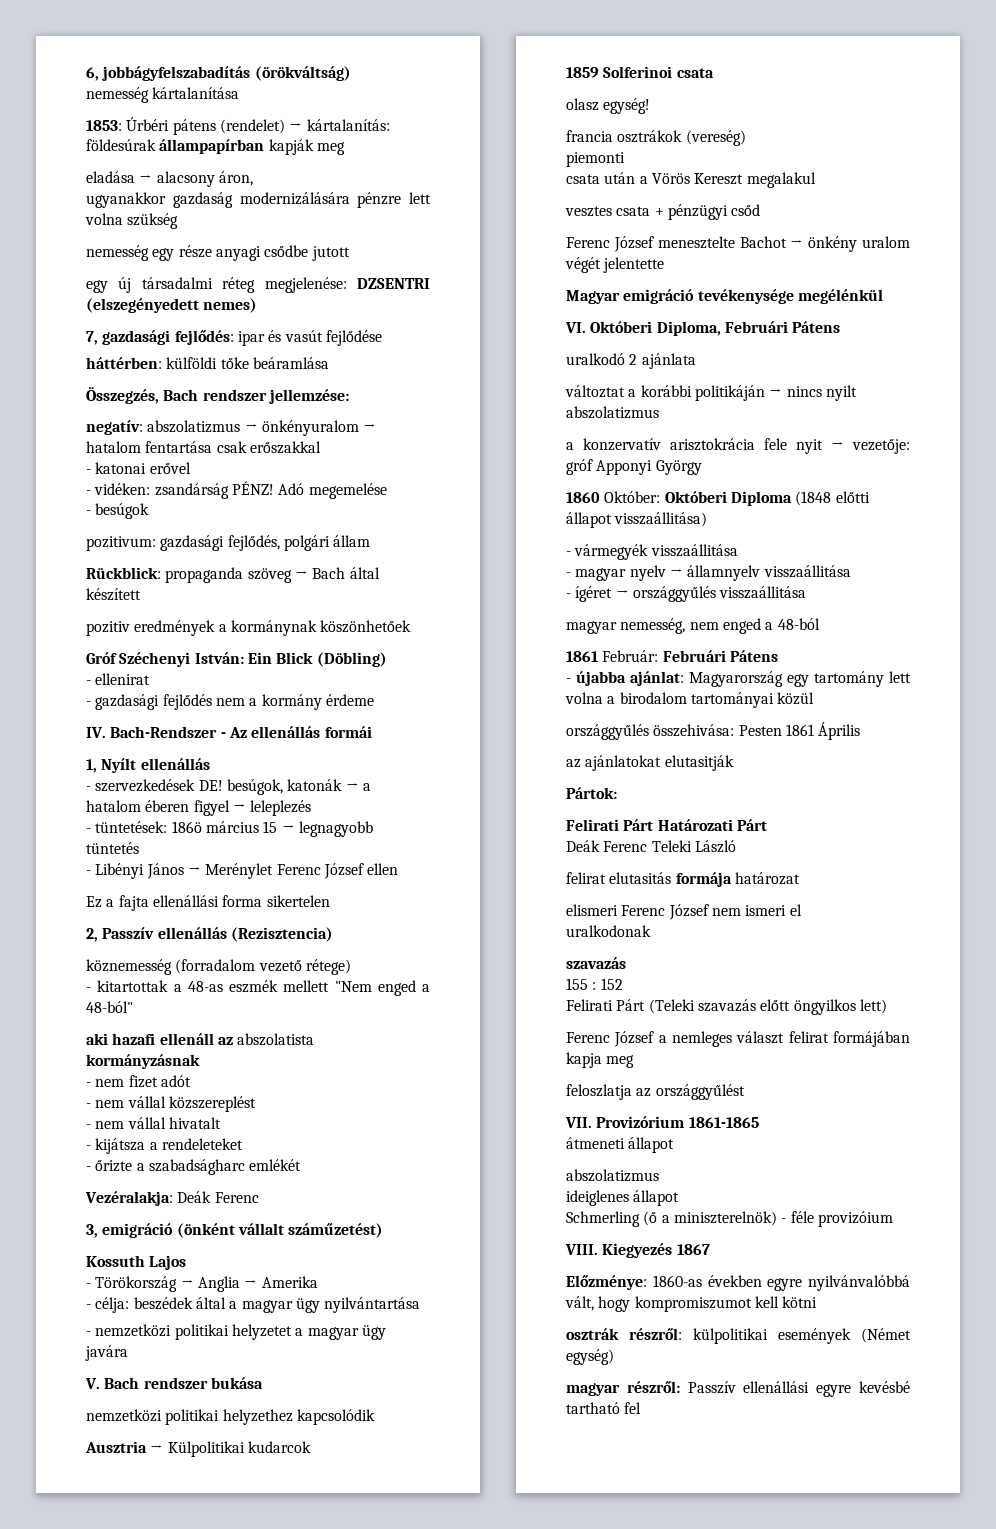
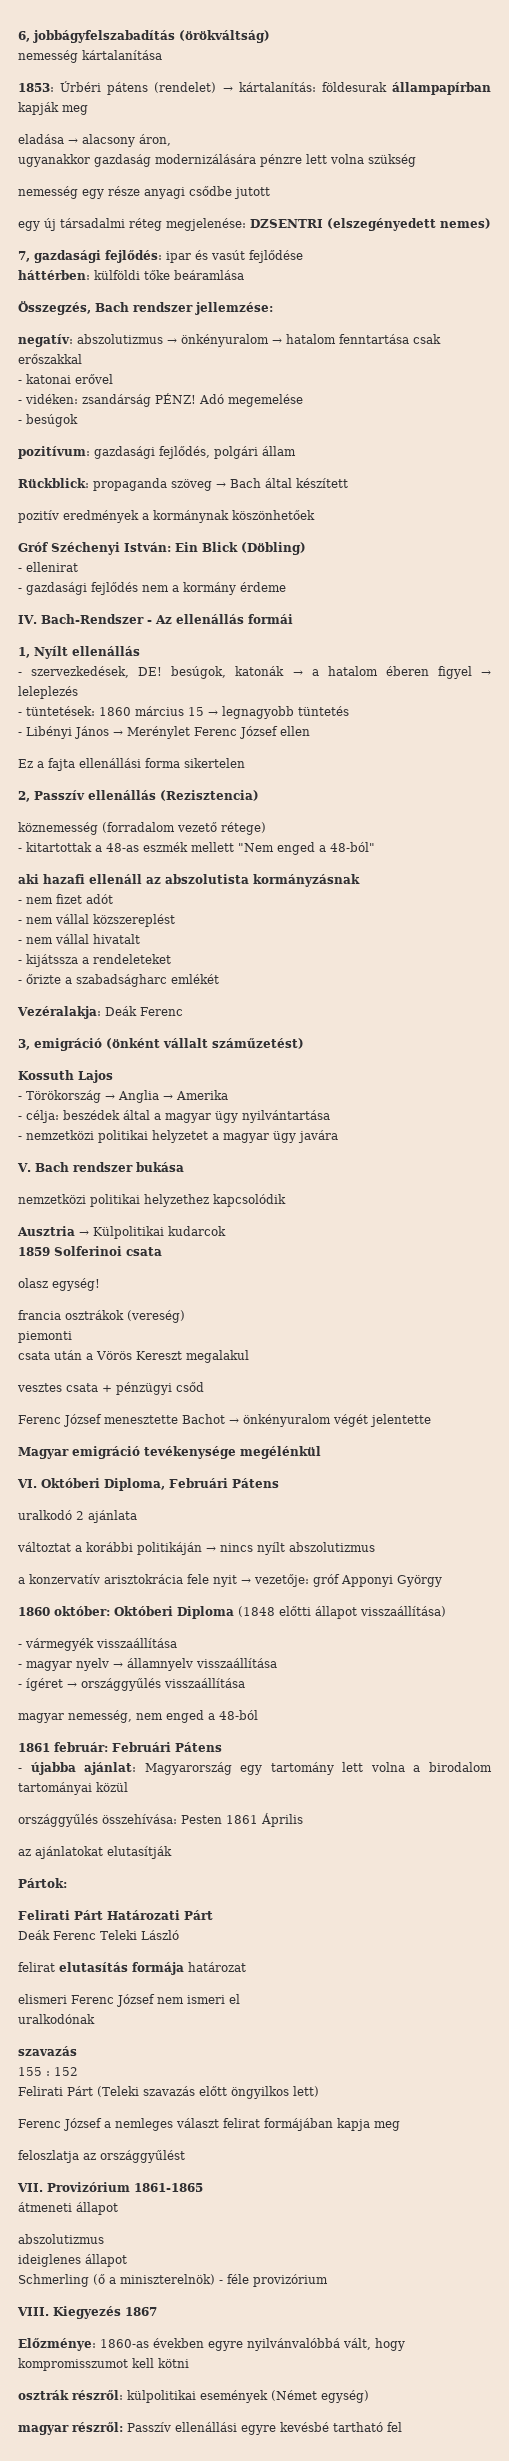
- 1853: Úrbéri pátens (rendelet) → kártalanítás: földesúrak állampapírban kapják meg
+ 1853: Úrbéri pátens (rendelet) → kártalanítás: földesurak állampapírban kapják meg
- negatív: abszolatizmus → önkényuralom → hatalom fentartása csak erőszakkal
+ negatív: abszolutizmus → önkényuralom → hatalom fenntartása csak erőszakkal
- pozitivum: gazdasági fejlődés, polgári állam
+ pozitívum: gazdasági fejlődés, polgári állam
- pozitiv eredmények a kormánynak köszönhetőek
+ pozitív eredmények a kormánynak köszönhetőek
- - szervezkedések DE! besúgok, katonák → a hatalom éberen figyel → leleplezés
+ - szervezkedések, DE! besúgok, katonák → a hatalom éberen figyel → leleplezés
- - tüntetések: 186ö március 15 → legnagyobb tüntetés
+ - tüntetések: 1860 március 15 → legnagyobb tüntetés
- aki hazafi ellenáll az abszolatista kormányzásnak
+ aki hazafi ellenáll az abszolutista kormányzásnak
- - kijátsza a rendeleteket
+ - kijátssza a rendeleteket
- Ferenc József menesztelte Bachot → önkény uralom végét jelentette
+ Ferenc József menesztette Bachot → önkényuralom végét jelentette
- változtat a korábbi politikáján → nincs nyilt abszolatizmus
+ változtat a korábbi politikáján → nincs nyílt abszolutizmus
- 1860 Október: Októberi Diploma (1848 előtti állapot visszaállitása)
+ 1860 október: Októberi Diploma (1848 előtti állapot visszaállítása)
- - vármegyék visszaállitása
+ - vármegyék visszaállítása
- - magyar nyelv → államnyelv visszaállitása
+ - magyar nyelv → államnyelv visszaállítása
- - ígéret → országgyűlés visszaállitása
+ - ígéret → országgyűlés visszaállítása
- 1861 Február: Februári Pátens
+ 1861 február: Februári Pátens
- országgyűlés összehivása: Pesten 1861 Április
+ országgyűlés összehívása: Pesten 1861 Április
- az ajánlatokat elutasitják
+ az ajánlatokat elutasítják
- felirat elutasitás formája határozat
+ felirat elutasítás formája határozat
- uralkodonak
+ uralkodónak
  átmeneti állapot
- abszolatizmus
+ abszolutizmus
- Schmerling (ő a miniszterelnök) - féle provizóium
+ Schmerling (ő a miniszterelnök) - féle provizórium
- Előzménye: 1860-as években egyre nyilvánvalóbbá vált, hogy kompromiszumot kell kötni
+ Előzménye: 1860-as években egyre nyilvánvalóbbá vált, hogy kompromisszumot kell kötni

